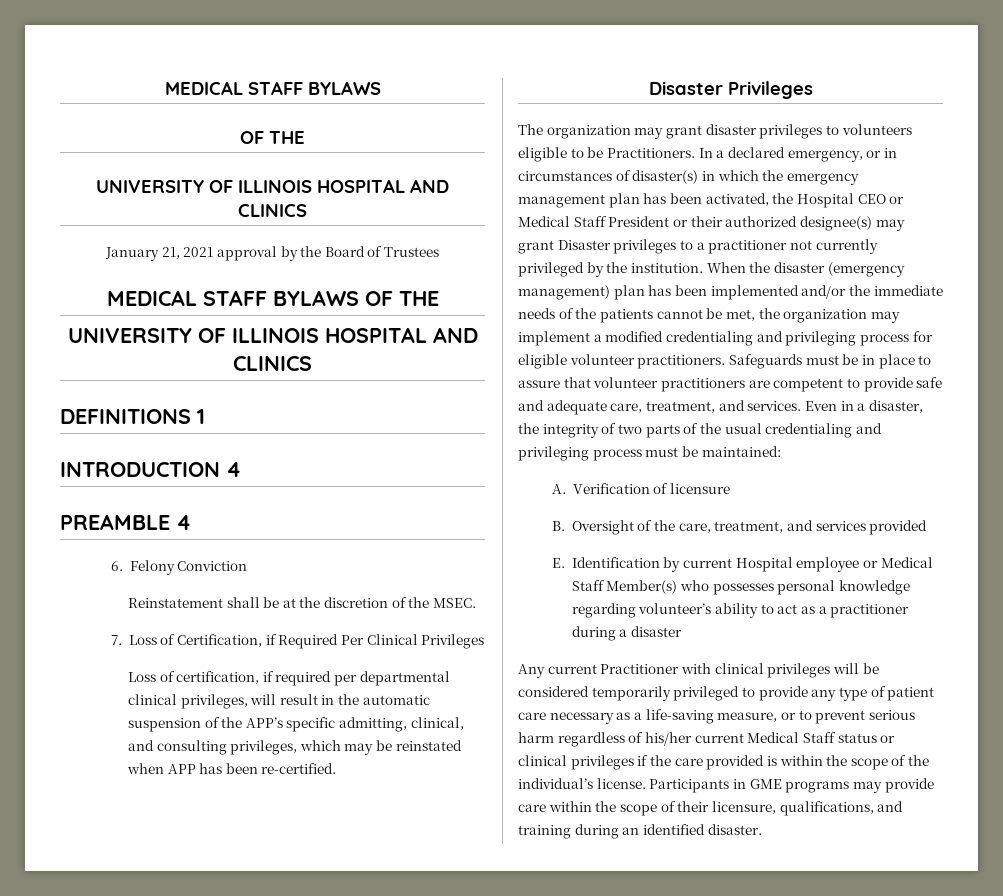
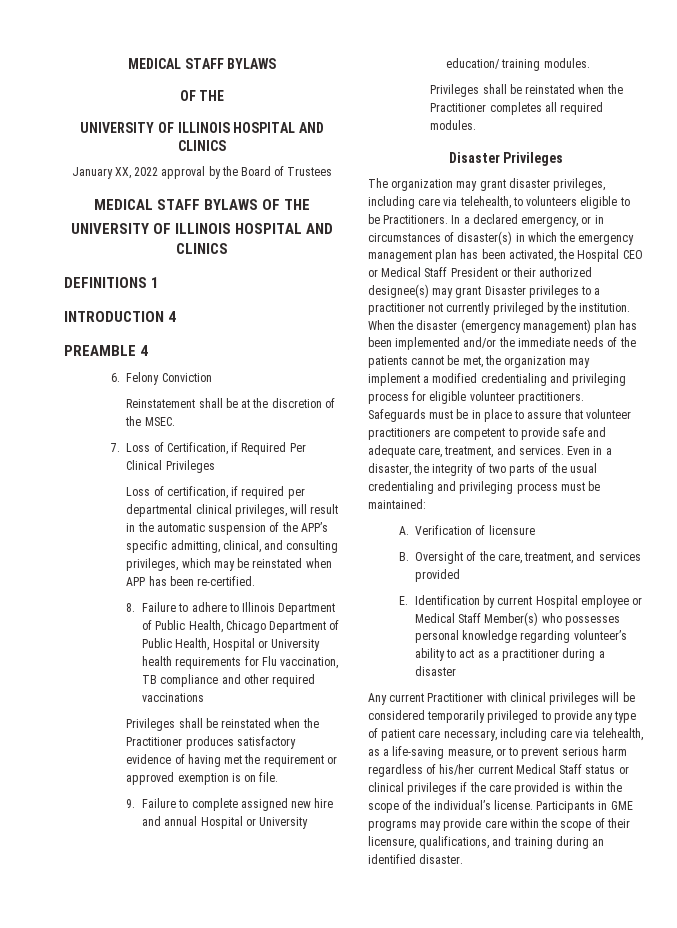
- January 21, 2021 approval by the Board of Trustees
+ January XX, 2022 approval by the Board of Trustees
+ 8. Failure to adhere to Illinois Department of Public Health, Chicago Department of Public Health, Hospital or University health requirements for Flu vaccination, TB compliance and other required vaccinations
+ Privileges shall be reinstated when the Practitioner produces satisfactory evidence of having met the requirement or approved exemption is on file.
+ 9. Failure to complete assigned new hire and annual Hospital or University education/ training modules.
+ Privileges shall be reinstated when the Practitioner completes all required modules.
- The organization may grant disaster privileges to volunteers eligible to be Practitioners.
+ The organization may grant disaster privileges, including care via telehealth, to volunteers eligible to be Practitioners.
- Any current Practitioner with clinical privileges will be considered temporarily privileged to provide any type of patient care necessary as a life-saving measure, or to prevent serious harm regardless of his/her current Medical Staff status or clinical privileges if the care provided is within the scope of the individual’s license.
+ Any current Practitioner with clinical privileges will be considered temporarily privileged to provide any type of patient care necessary, including care via telehealth, as a life-saving measure, or to prevent serious harm regardless of his/her current Medical Staff status or clinical privileges if the care provided is within the scope of the individual’s license.

